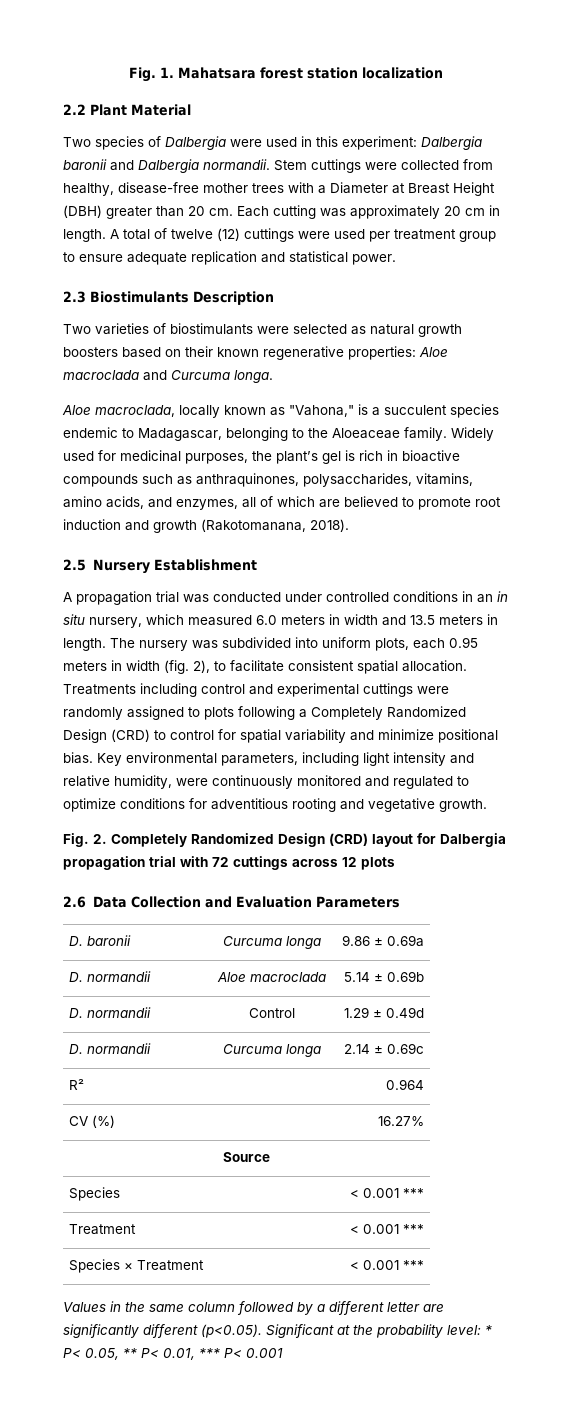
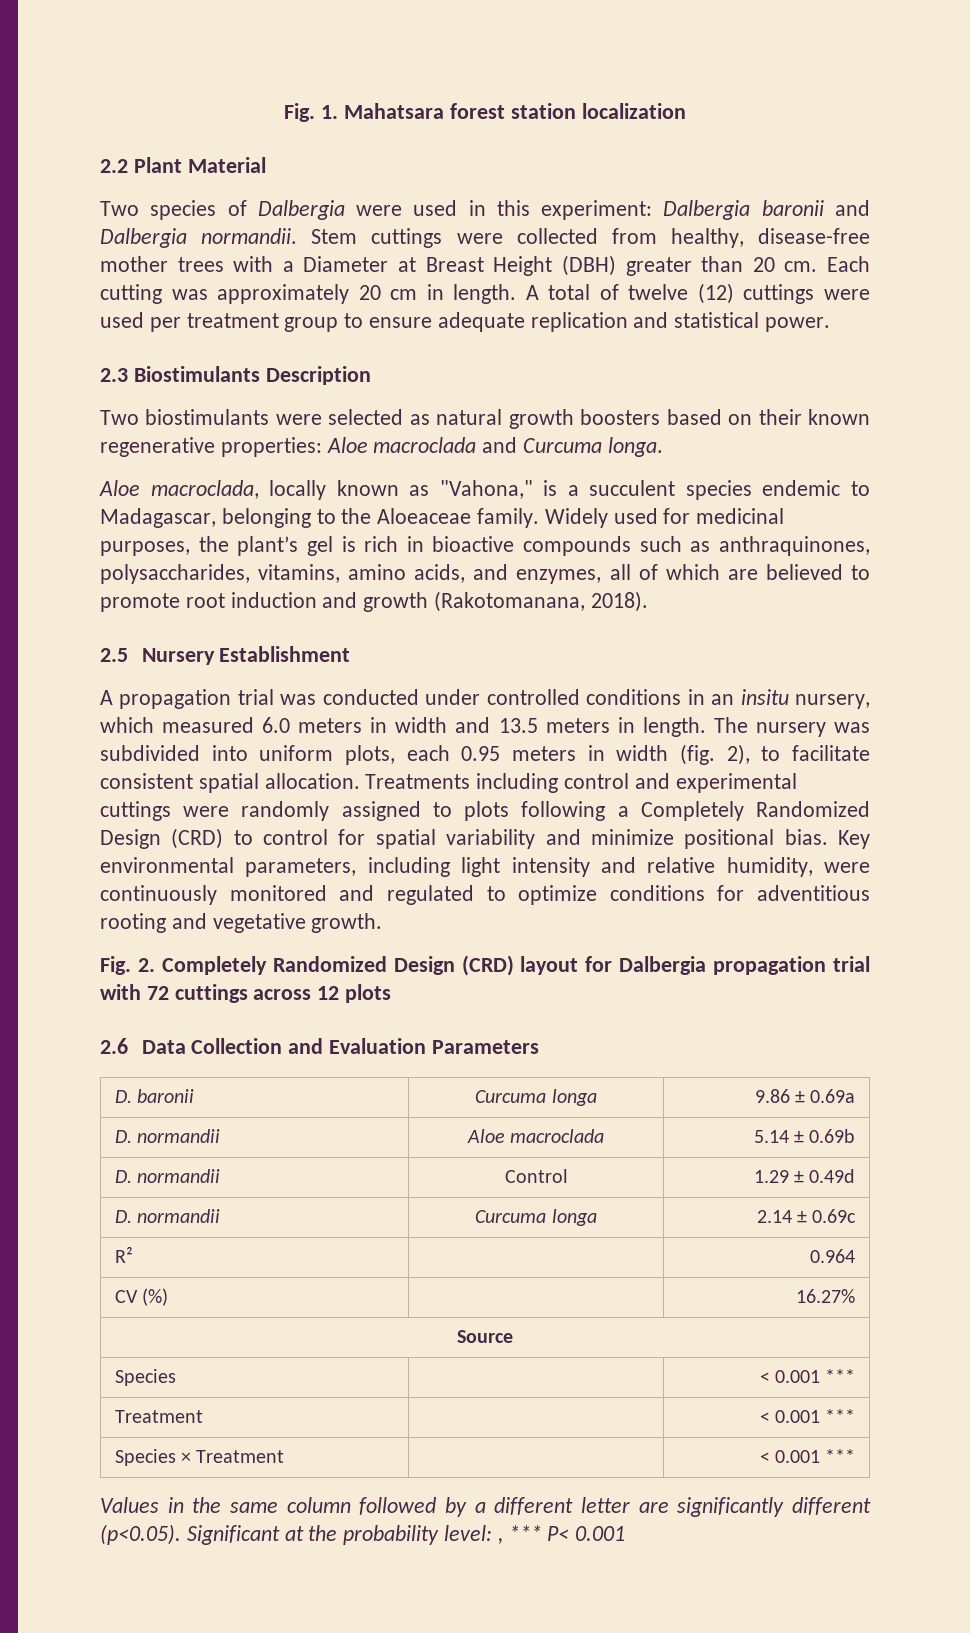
- Two varieties of biostimulants were selected as natural growth boosters based on their known regenerative properties: Aloe macroclada and Curcuma longa.
+ Two biostimulants were selected as natural growth boosters based on their known regenerative properties: Aloe macroclada and Curcuma longa.
- A propagation trial was conducted under controlled conditions in an in situ nursery, which measured 6.0 meters in width and 13.5 meters in length.
+ A propagation trial was conducted under controlled conditions in an insitu nursery, which measured 6.0 meters in width and 13.5 meters in length.
- Values in the same column followed by a different letter are significantly different (p<0.05). Significant at the probability level: * P< 0.05, ** P< 0.01, *** P< 0.001
+ Values in the same column followed by a different letter are significantly different (p<0.05). Significant at the probability level: , *** P< 0.001

